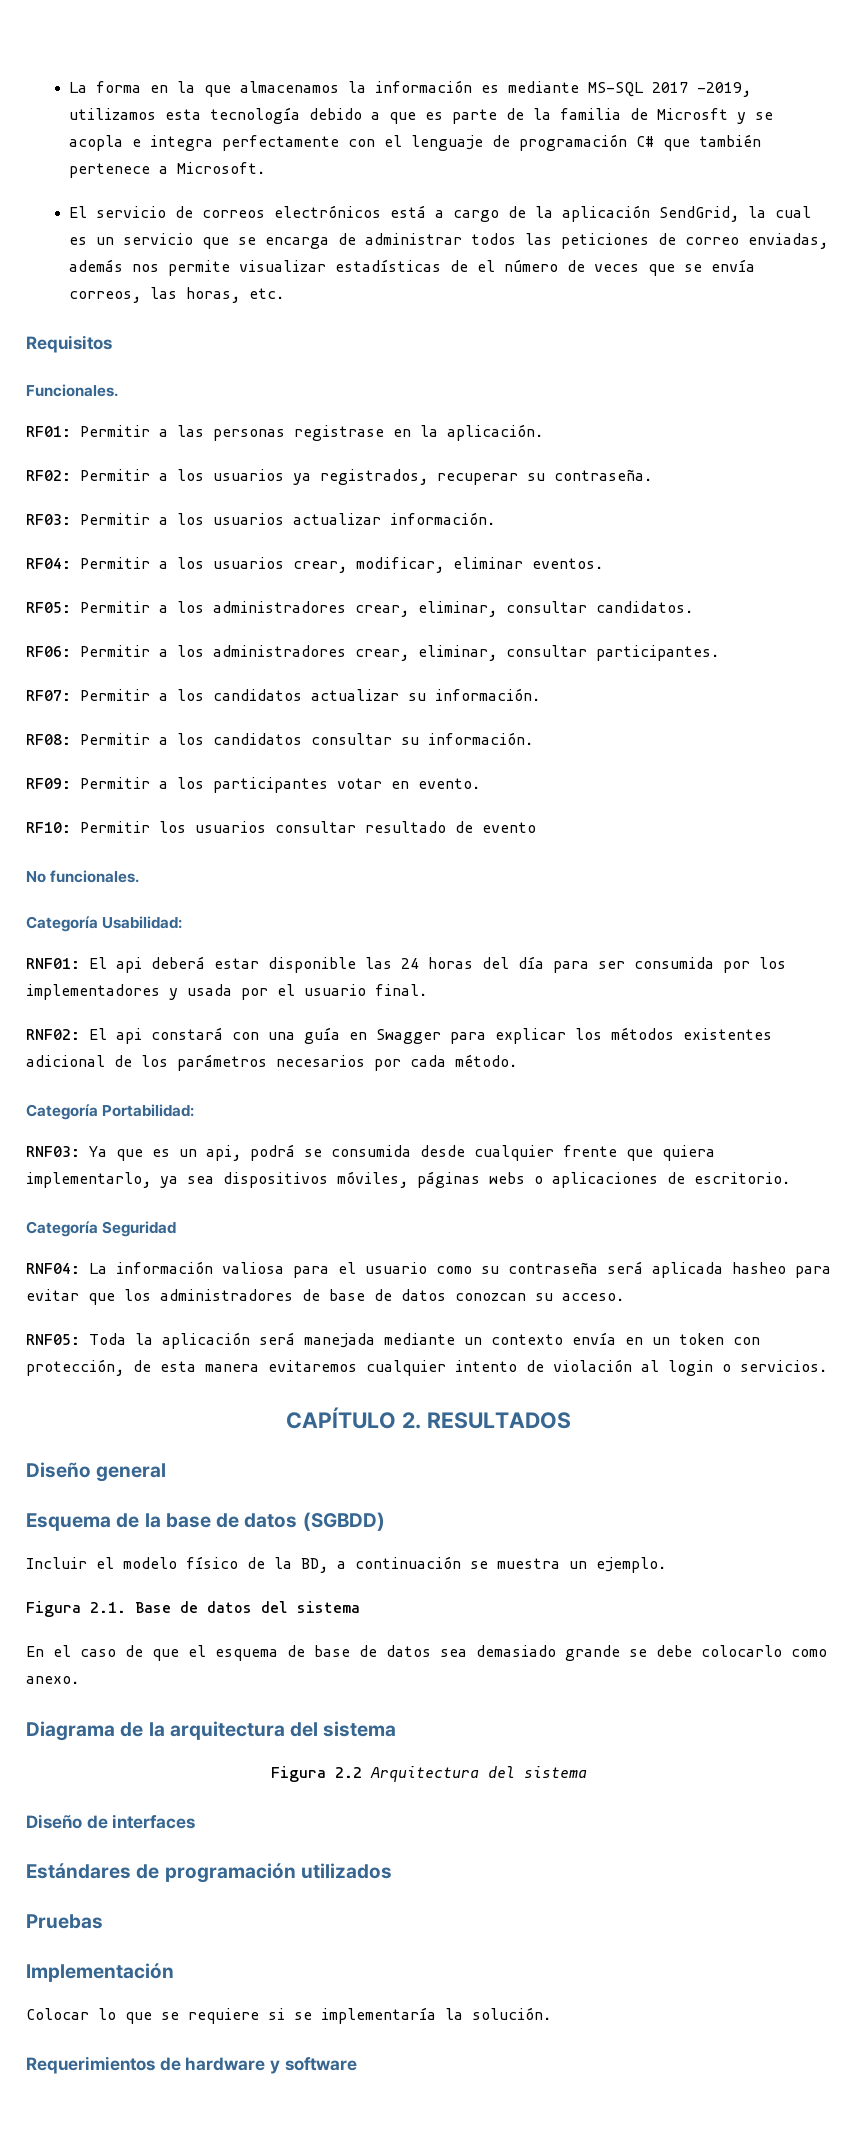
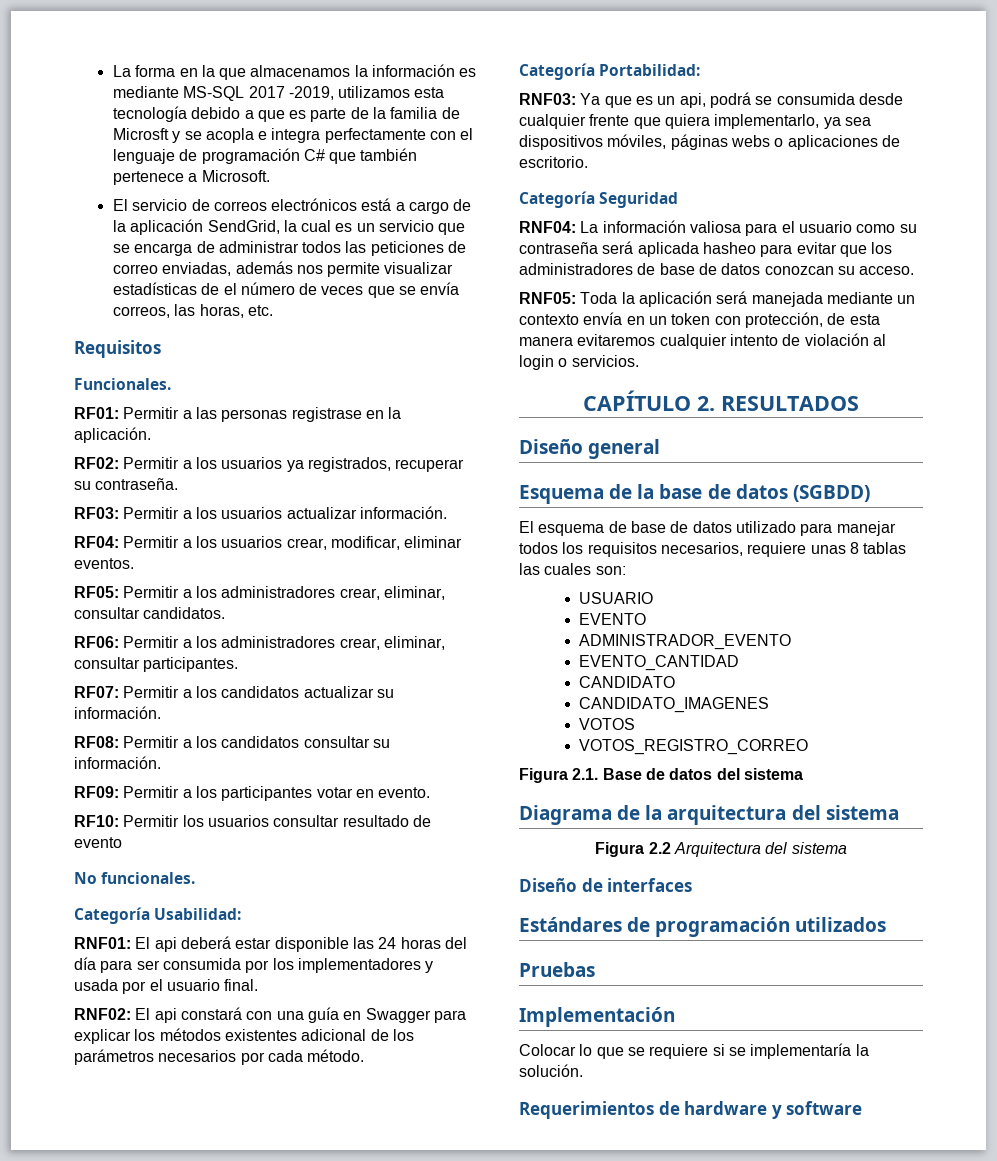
- Incluir el modelo físico de la BD, a continuación se muestra un ejemplo.
+ El esquema de base de datos utilizado para manejar todos los requisitos necesarios, requiere unas 8 tablas las cuales son:
+ USUARIO
+ EVENTO
+ ADMINISTRADOR_EVENTO
+ EVENTO_CANTIDAD
+ CANDIDATO
+ CANDIDATO_IMAGENES
+ VOTOS
+ VOTOS_REGISTRO_CORREO
- En el caso de que el esquema de base de datos sea demasiado grande se debe colocarlo como anexo.

